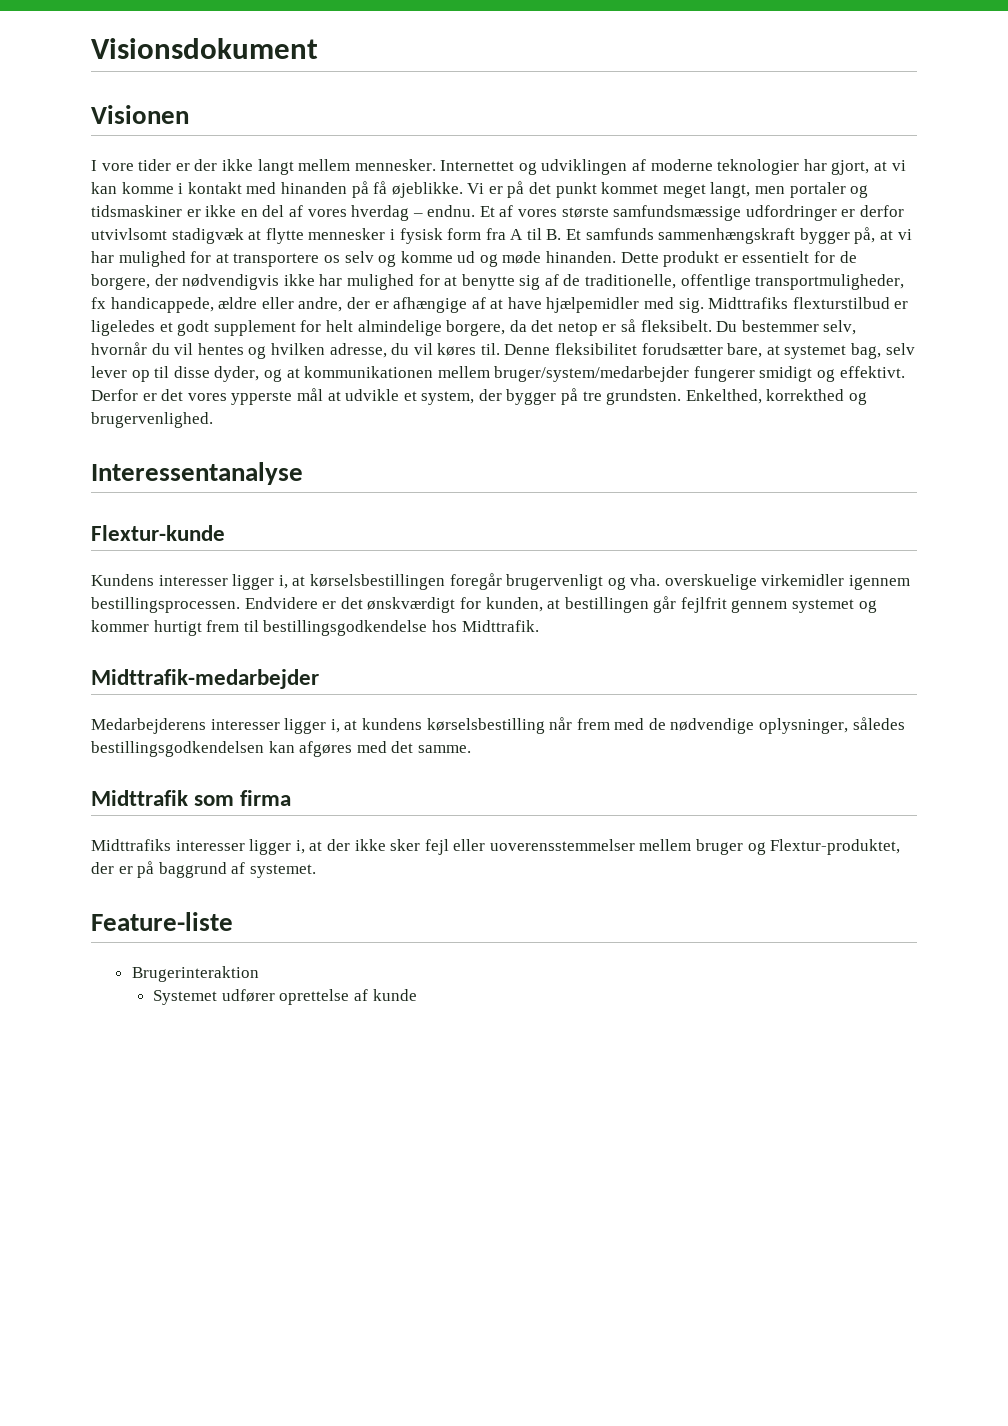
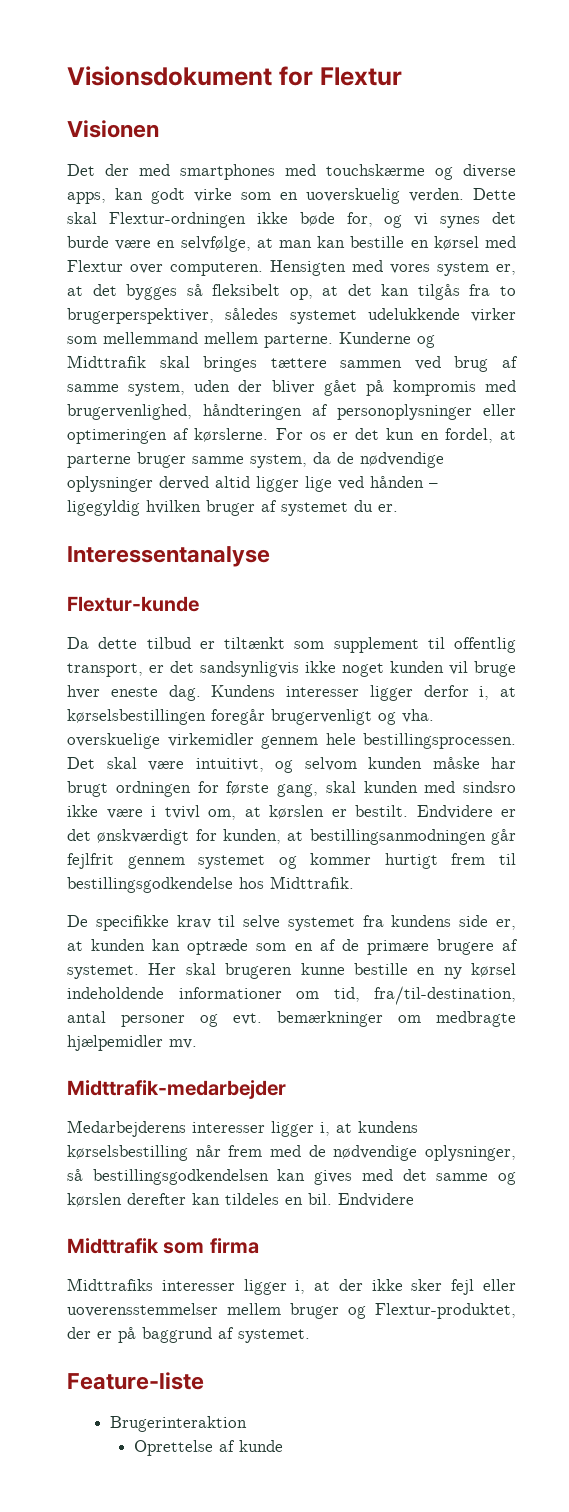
- Visionsdokument
+ Visionsdokument for Flextur
- I vore tider er der ikke langt mellem mennesker. Internettet og udviklingen af moderne teknologier har gjort, at vi kan komme i kontakt med hinanden på få øjeblikke. Vi er på det punkt kommet meget langt, men portaler og tidsmaskiner er ikke en del af vores hverdag – endnu. Et af vores største samfundsmæssige udfordringer er derfor utvivlsomt stadigvæk at flytte mennesker i fysisk form fra A til B. Et samfunds sammenhængskraft bygger på, at vi har mulighed for at transportere os selv og komme ud og møde hinanden. Dette produkt er essentielt for de borgere, der nødvendigvis ikke har mulighed for at benytte sig af de traditionelle, offentlige transportmuligheder, fx handicappede, ældre eller andre, der er afhængige af at have hjælpemidler med sig. Midttrafiks flexturstilbud er ligeledes et godt supplement for helt almindelige borgere, da det netop er så fleksibelt. Du bestemmer selv, hvornår du vil hentes og hvilken adresse, du vil køres til. Denne fleksibilitet forudsætter bare, at systemet bag, selv lever op til disse dyder, og at kommunikationen mellem bruger/system/medarbejder fungerer smidigt og effektivt. Derfor er det vores ypperste mål at udvikle et system, der bygger på tre grundsten. Enkelthed, korrekthed og brugervenlighed.
+ Det der med smartphones med touchskærme og diverse apps, kan godt virke som en uoverskuelig verden. Dette skal Flextur-ordningen ikke bøde for, og vi synes det burde være en selvfølge, at man kan bestille en kørsel med Flextur over computeren. Hensigten med vores system er, at det bygges så fleksibelt op, at det kan tilgås fra to brugerperspektiver, således systemet udelukkende virker som mellemmand mellem parterne. Kunderne og Midttrafik skal bringes tættere sammen ved brug af samme system, uden der bliver gået på kompromis med brugervenlighed, håndteringen af personoplysninger eller optimeringen af kørslerne. For os er det kun en fordel, at parterne bruger samme system, da de nødvendige oplysninger derved altid ligger lige ved hånden – ligegyldig hvilken bruger af systemet du er.
  Interessentanalyse
  Flextur-kunde
- Kundens interesser ligger i, at kørselsbestillingen foregår brugervenligt og vha. overskuelige virkemidler igennem bestillingsprocessen.
+ Da dette tilbud er tiltænkt som supplement til offentlig transport, er det sandsynligvis ikke noget kunden vil bruge hver eneste dag. Kundens interesser ligger derfor i, at kørselsbestillingen foregår brugervenligt og vha. overskuelige virkemidler gennem hele bestillingsprocessen. Det skal være intuitivt, og selvom kunden måske har brugt ordningen for første gang, skal kunden med sindsro ikke være i tvivl om, at kørslen er bestilt.
- Endvidere er det ønskværdigt for kunden, at bestillingen går fejlfrit gennem systemet og kommer hurtigt frem til bestillingsgodkendelse hos Midttrafik.
+ Endvidere er det ønskværdigt for kunden, at bestillingsanmodningen går fejlfrit gennem systemet og kommer hurtigt frem til bestillingsgodkendelse hos Midttrafik.
+ De specifikke krav til selve systemet fra kundens side er, at kunden kan optræde som en af de primære brugere af systemet. Her skal brugeren kunne bestille en ny kørsel indeholdende informationer om tid, fra/til-destination, antal personer og evt. bemærkninger om medbragte hjælpemidler mv.
- Medarbejderens interesser ligger i, at kundens kørselsbestilling når frem med de nødvendige oplysninger, således bestillingsgodkendelsen kan afgøres med det samme.
+ Medarbejderens interesser ligger i, at kundens kørselsbestilling når frem med de nødvendige oplysninger, så bestillingsgodkendelsen kan gives med det samme og kørslen derefter kan tildeles en bil. Endvidere
- Systemet udfører oprettelse af kunde
+ Oprettelse af kunde

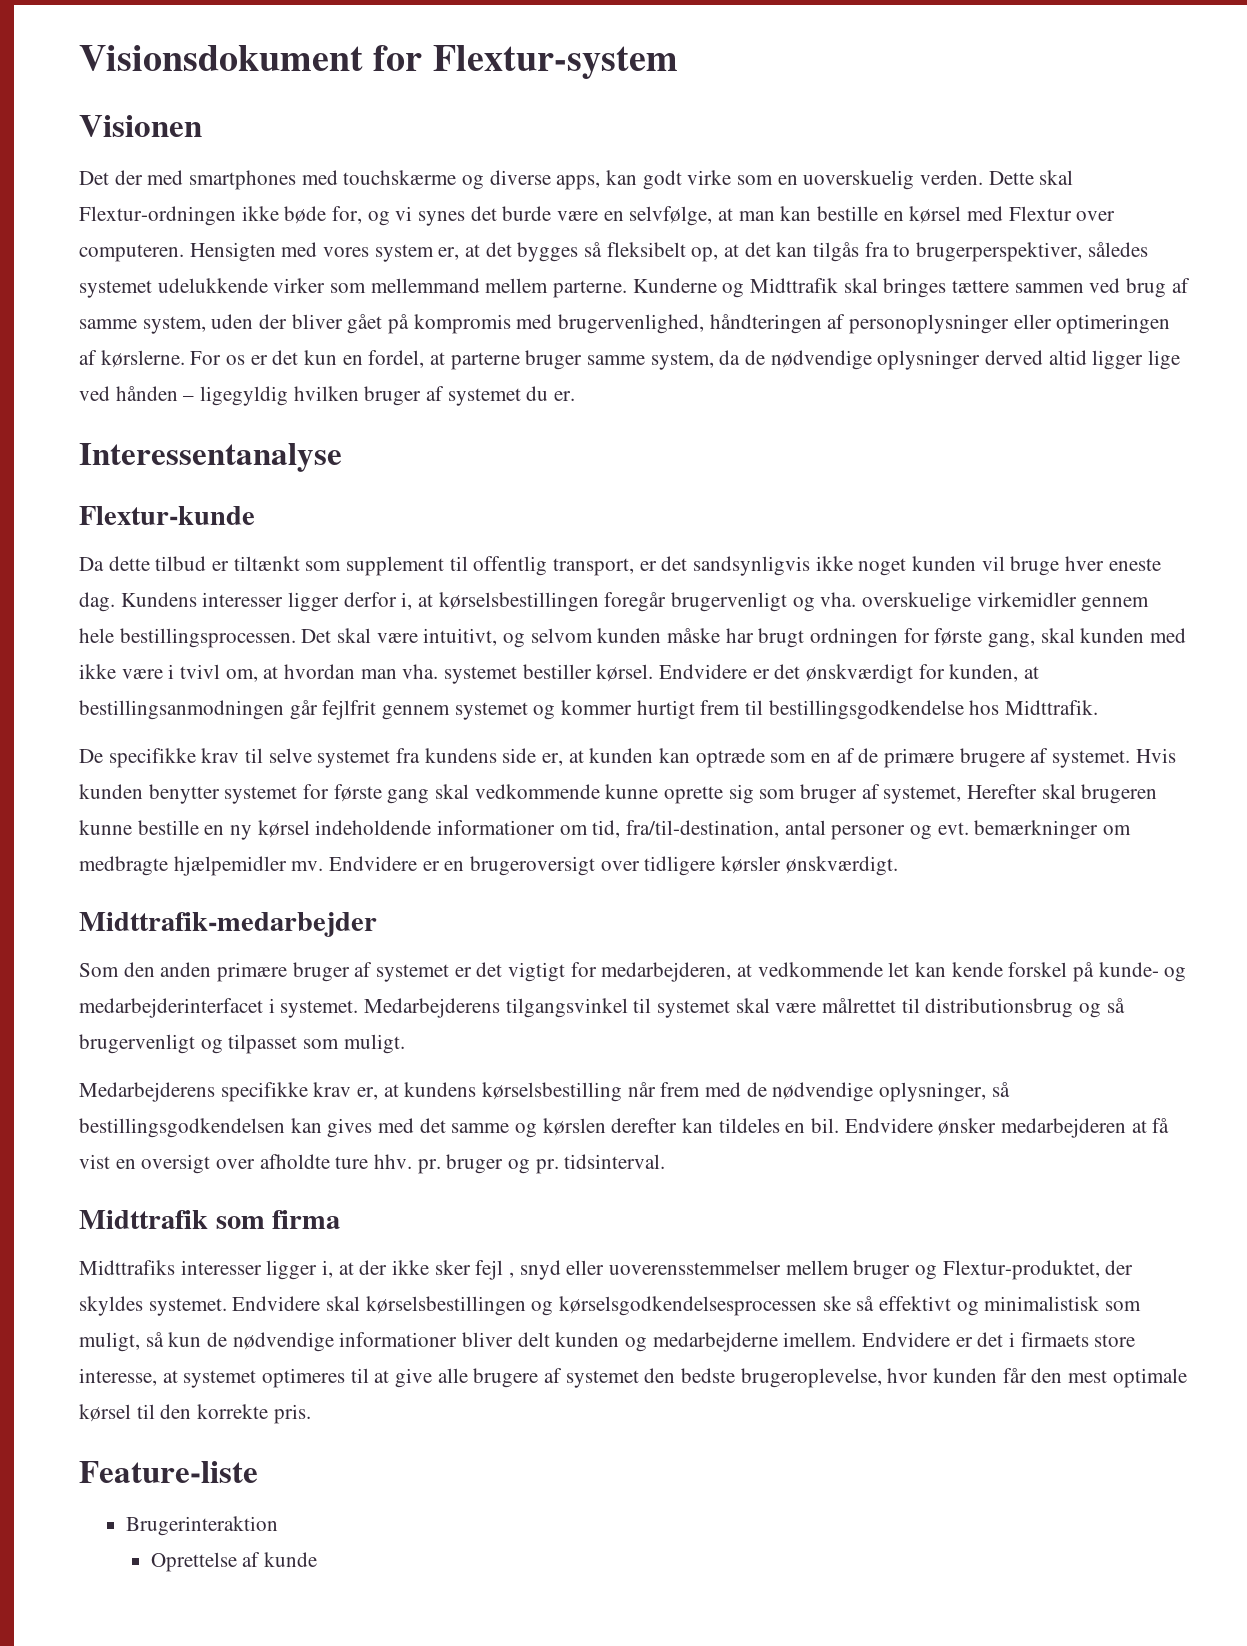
- Visionsdokument for Flextur
+ Visionsdokument for Flextur-system
- Det skal være intuitivt, og selvom kunden måske har brugt ordningen for første gang, skal kunden med sindsro ikke være i tvivl om, at kørslen er bestilt.
+ Det skal være intuitivt, og selvom kunden måske har brugt ordningen for første gang, skal kunden med ikke være i tvivl om, at hvordan man vha. systemet bestiller kørsel.
- Her skal brugeren kunne bestille en ny kørsel indeholdende informationer om tid, fra/til-destination, antal personer og evt. bemærkninger om medbragte hjælpemidler mv.
+ Hvis kunden benytter systemet for første gang skal vedkommende kunne oprette sig som bruger af systemet, Herefter skal brugeren kunne bestille en ny kørsel indeholdende informationer om tid, fra/til-destination, antal personer og evt. bemærkninger om medbragte hjælpemidler mv. Endvidere er en brugeroversigt over tidligere kørsler ønskværdigt.
  Midttrafik-medarbejder
- Medarbejderens interesser ligger i, at kundens kørselsbestilling når frem med de nødvendige oplysninger, så bestillingsgodkendelsen kan gives med det samme og kørslen derefter kan tildeles en bil. Endvidere
+ Som den anden primære bruger af systemet er det vigtigt for medarbejderen, at vedkommende let kan kende forskel på kunde- og medarbejderinterfacet i systemet. Medarbejderens tilgangsvinkel til systemet skal være målrettet til distributionsbrug og så brugervenligt og tilpasset som muligt.
+ Medarbejderens specifikke krav er, at kundens kørselsbestilling når frem med de nødvendige oplysninger, så bestillingsgodkendelsen kan gives med det samme og kørslen derefter kan tildeles en bil. Endvidere ønsker medarbejderen at få vist en oversigt over afholdte ture hhv. pr. bruger og pr. tidsinterval.
- Midttrafiks interesser ligger i, at der ikke sker fejl eller uoverensstemmelser mellem bruger og Flextur-produktet, der er på baggrund af systemet.
+ Midttrafiks interesser ligger i, at der ikke sker fejl , snyd eller uoverensstemmelser mellem bruger og Flextur-produktet, der skyldes systemet. Endvidere skal kørselsbestillingen og kørselsgodkendelsesprocessen ske så effektivt og minimalistisk som muligt, så kun de nødvendige informationer bliver delt kunden og medarbejderne imellem. Endvidere er det i firmaets store interesse, at systemet optimeres til at give alle brugere af systemet den bedste brugeroplevelse, hvor kunden får den mest optimale kørsel til den korrekte pris.

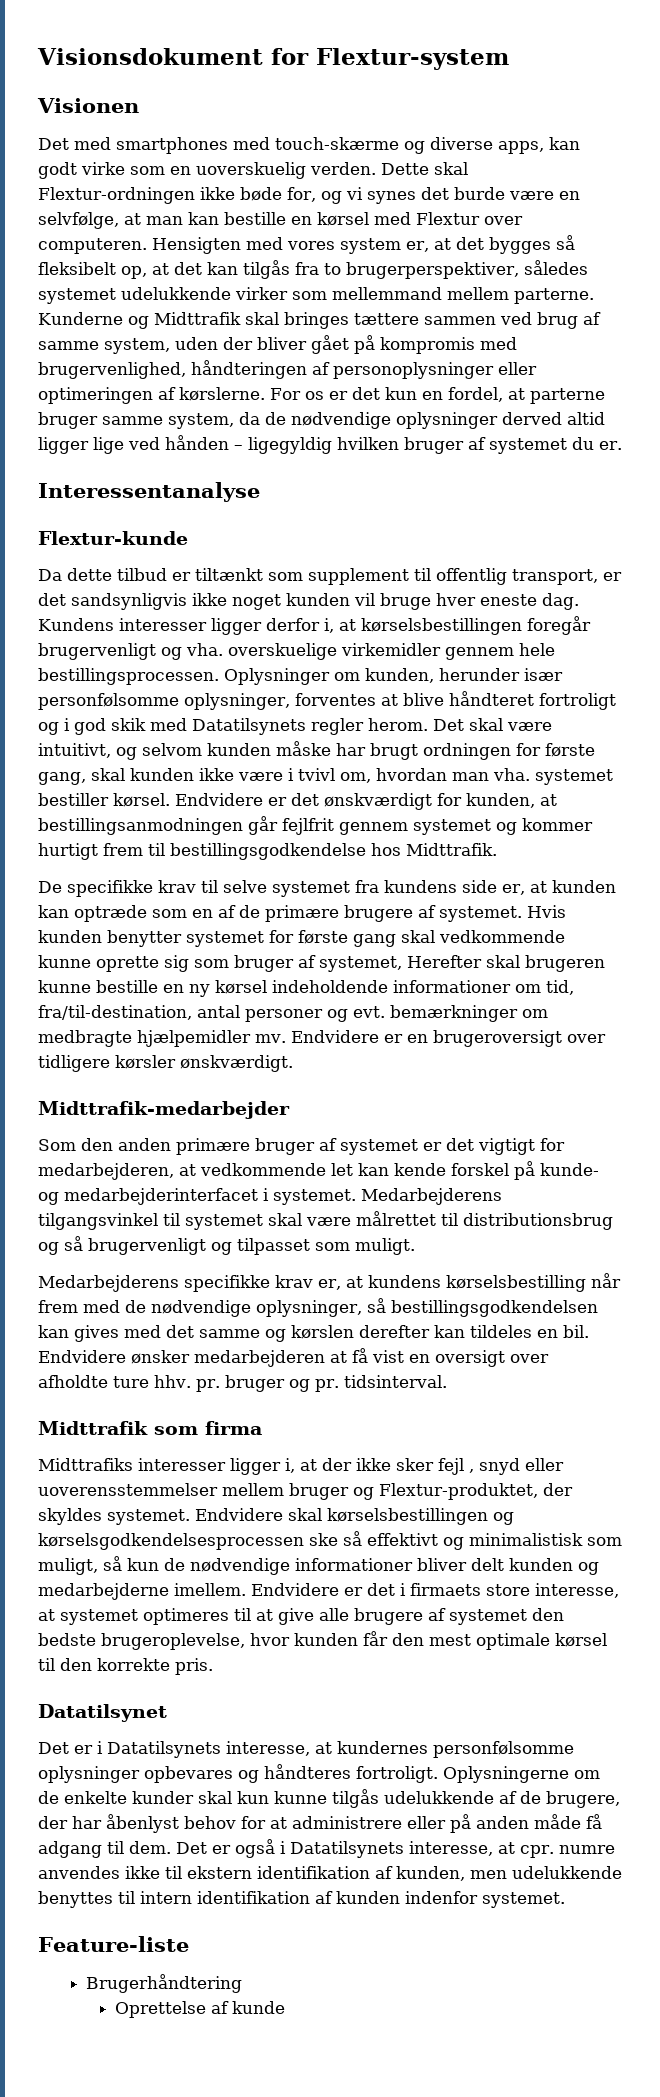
- Det der med smartphones med touchskærme og diverse apps, kan godt virke som en uoverskuelig verden.
+ Det med smartphones med touch-skærme og diverse apps, kan godt virke som en uoverskuelig verden.
+ Oplysninger om kunden, herunder især personfølsomme oplysninger, forventes at blive håndteret fortroligt og i god skik med Datatilsynets regler herom.
- Det skal være intuitivt, og selvom kunden måske har brugt ordningen for første gang, skal kunden med ikke være i tvivl om, at hvordan man vha. systemet bestiller kørsel.
+ Det skal være intuitivt, og selvom kunden måske har brugt ordningen for første gang, skal kunden ikke være i tvivl om, hvordan man vha. systemet bestiller kørsel.
+ Datatilsynet
+ Det er i Datatilsynets interesse, at kundernes personfølsomme oplysninger opbevares og håndteres fortroligt. Oplysningerne om de enkelte kunder skal kun kunne tilgås udelukkende af de brugere, der har åbenlyst behov for at administrere eller på anden måde få adgang til dem. Det er også i Datatilsynets interesse, at cpr. numre anvendes ikke til ekstern identifikation af kunden, men udelukkende benyttes til intern identifikation af kunden indenfor systemet.
- Brugerinteraktion
+ Brugerhåndtering

